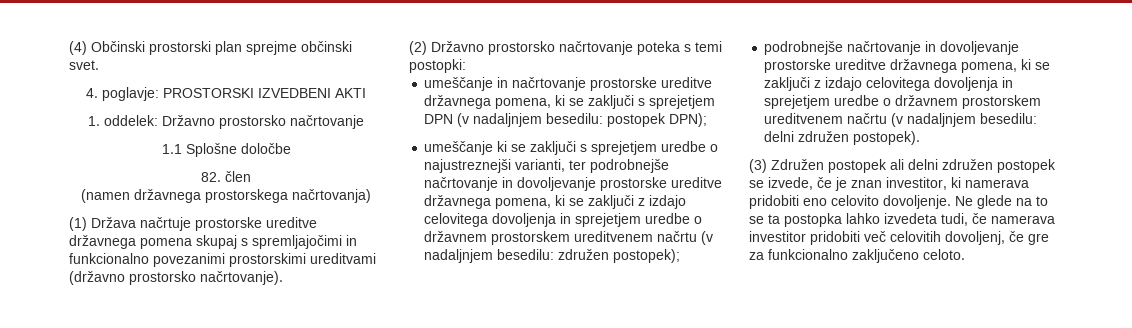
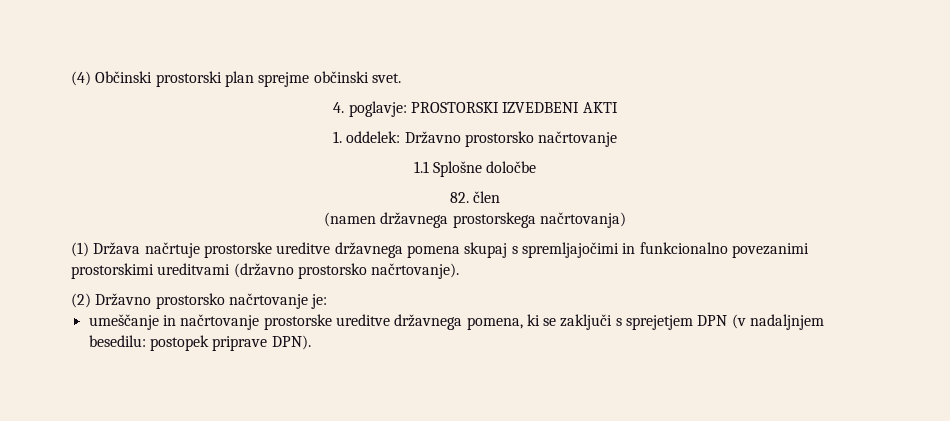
- (2) Državno prostorsko načrtovanje poteka s temi postopki:
+ (2) Državno prostorsko načrtovanje je:
- umeščanje in načrtovanje prostorske ureditve državnega pomena, ki se zaključi s sprejetjem DPN (v nadaljnjem besedilu: postopek DPN);
- umeščanje ki se zaključi s sprejetjem uredbe o najustreznejši varianti, ter podrobnejše načrtovanje in dovoljevanje prostorske ureditve državnega pomena, ki se zaključi z izdajo celovitega dovoljenja in sprejetjem uredbe o državnem prostorskem ureditvenem načrtu (v nadaljnjem besedilu: združen postopek);
- podrobnejše načrtovanje in dovoljevanje prostorske ureditve državnega pomena, ki se zaključi z izdajo celovitega dovoljenja in sprejetjem uredbe o državnem prostorskem ureditvenem načrtu (v nadaljnjem besedilu: delni združen postopek).
- (3) Združen postopek ali delni združen postopek se izvede, če je znan investitor, ki namerava pridobiti eno celovito dovoljenje. Ne glede na to se ta postopka lahko izvedeta tudi, če namerava investitor pridobiti več celovitih dovoljenj, če gre za funkcionalno zaključeno celoto.
+ umeščanje in načrtovanje prostorske ureditve državnega pomena, ki se zaključi s sprejetjem DPN (v nadaljnjem besedilu: postopek priprave DPN).

